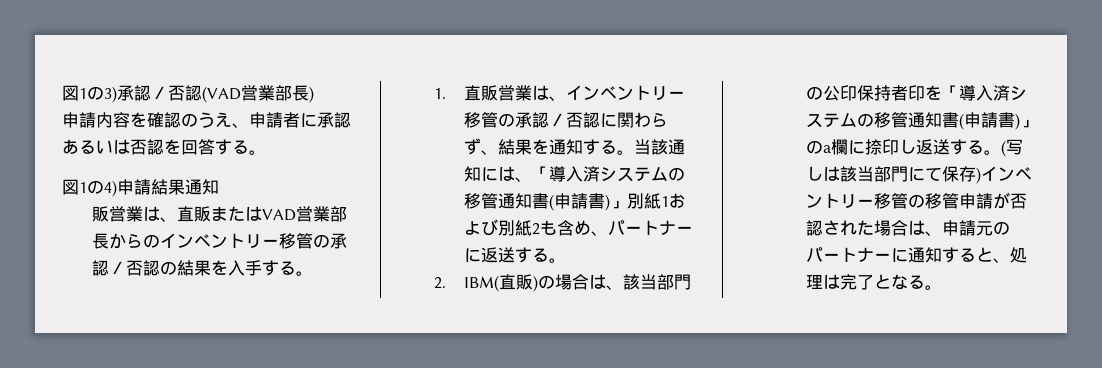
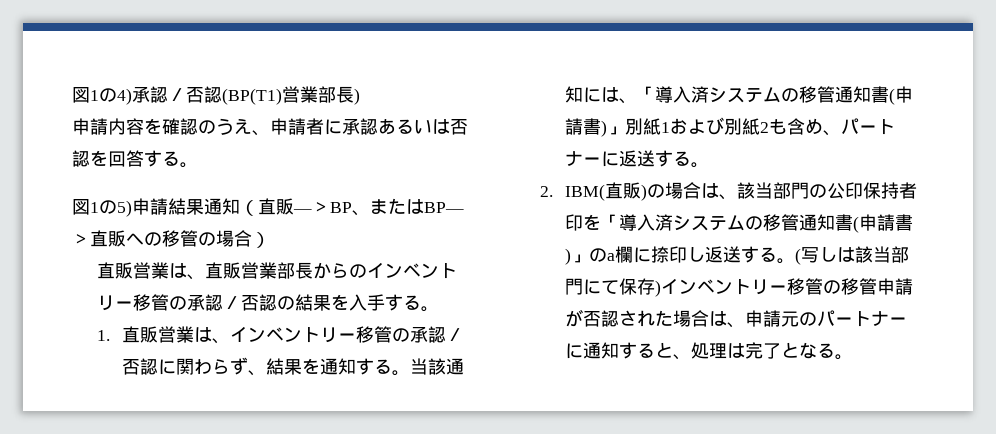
- 図1の3)承認／否認(VAD営業部長)
+ 図1の4)承認／否認(BP(T1)営業部長)
- 図1の4)申請結果通知
- 販営業は、直販またはVAD営業部長からのインベントリー移管の承認／否認の結果を入手する。
+ 図1の5)申請結果通知（直販—＞BP、またはBP—＞直販への移管の場合）
+ 直販営業は、直販営業部長からのインベントリー移管の承認／否認の結果を入手する。

